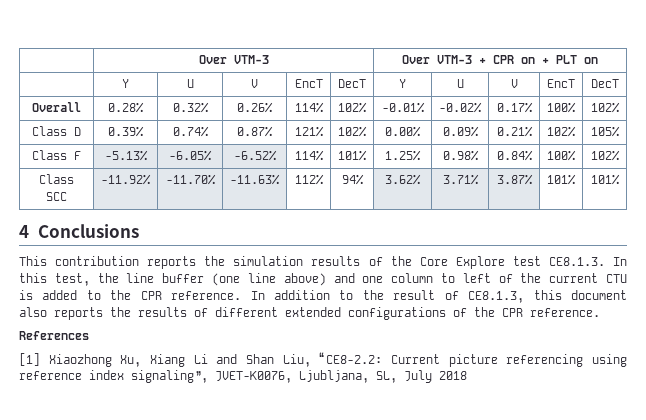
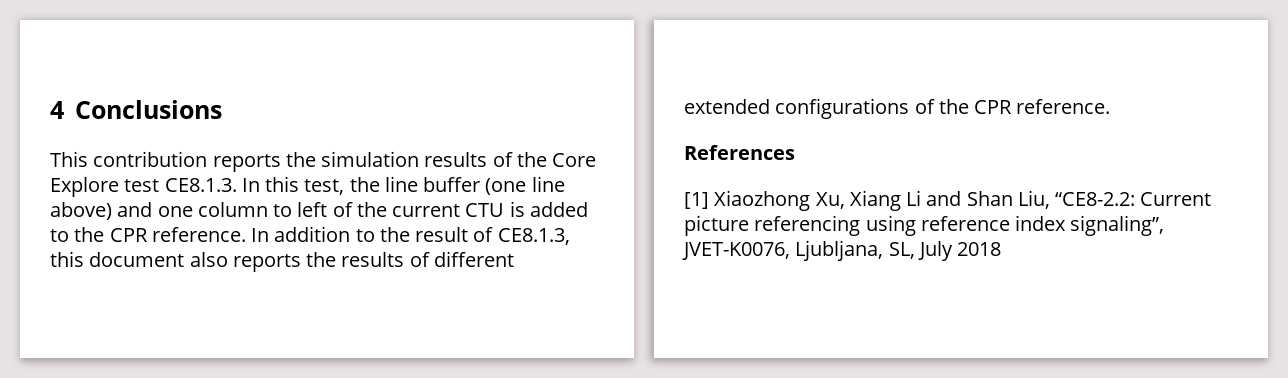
- | Over VTM-3 | Over VTM-3 + CPR on + PLT on
- | Y | U | V | EncT | DecT | Y | U | V | EncT | DecT
- Overall | 0.28% | 0.32% | 0.26% | 114% | 102% | -0.01% | -0.02% | 0.17% | 100% | 102%
- Class D | 0.39% | 0.74% | 0.87% | 121% | 102% | 0.00% | 0.09% | 0.21% | 102% | 105%
- Class F | -5.13% | -6.05% | -6.52% | 114% | 101% | 1.25% | 0.98% | 0.84% | 100% | 102%
- Class SCC | -11.92% | -11.70% | -11.63% | 112% | 94% | 3.62% | 3.71% | 3.87% | 101% | 101%

